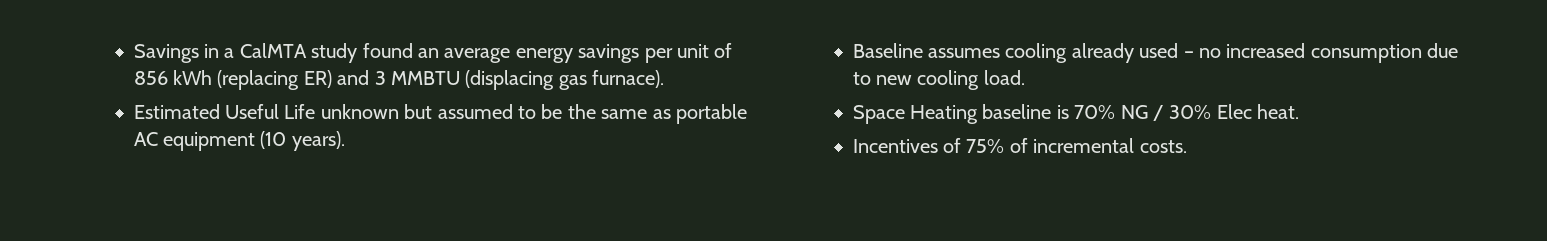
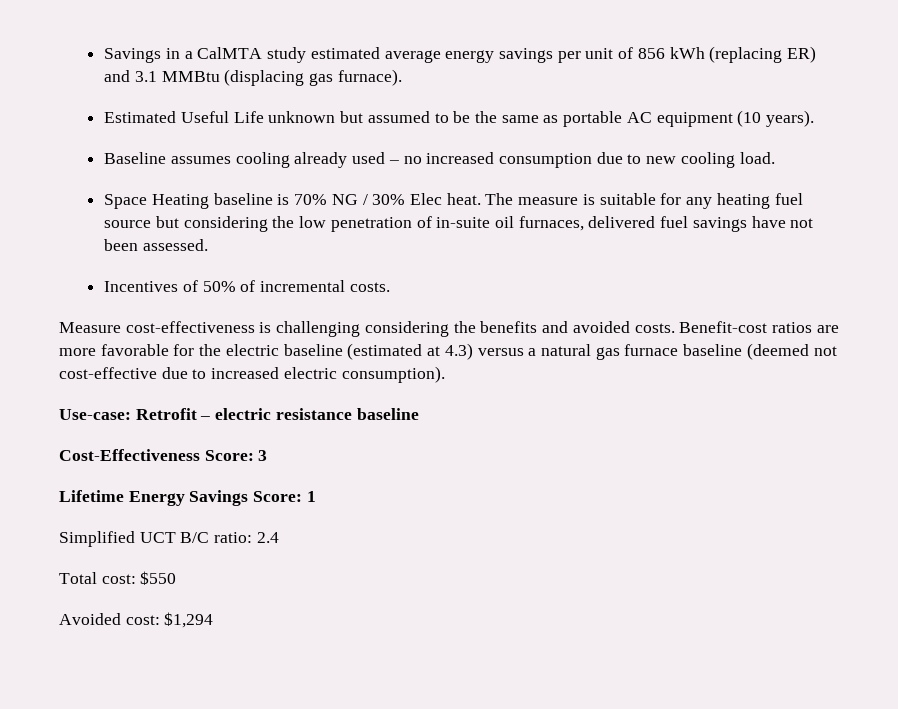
- Savings in a CalMTA study found an average energy savings per unit of 856 kWh (replacing ER) and 3 MMBTU (displacing gas furnace).
+ Savings in a CalMTA study estimated average energy savings per unit of 856 kWh (replacing ER) and 3.1 MMBtu (displacing gas furnace).
+ The measure is suitable for any heating fuel source but considering the low penetration of in-suite oil furnaces, delivered fuel savings have not been assessed.
- Incentives of 75% of incremental costs.
+ Incentives of 50% of incremental costs.
+ Measure cost-effectiveness is challenging considering the benefits and avoided costs. Benefit-cost ratios are more favorable for the electric baseline (estimated at 4.3) versus a natural gas furnace baseline (deemed not cost-effective due to increased electric consumption).
+ Use-case: Retrofit – electric resistance baseline
+ Cost-Effectiveness Score: 3
+ Lifetime Energy Savings Score: 1
+ Simplified UCT B/C ratio: 2.4
+ Total cost: $550
+ Avoided cost: $1,294

